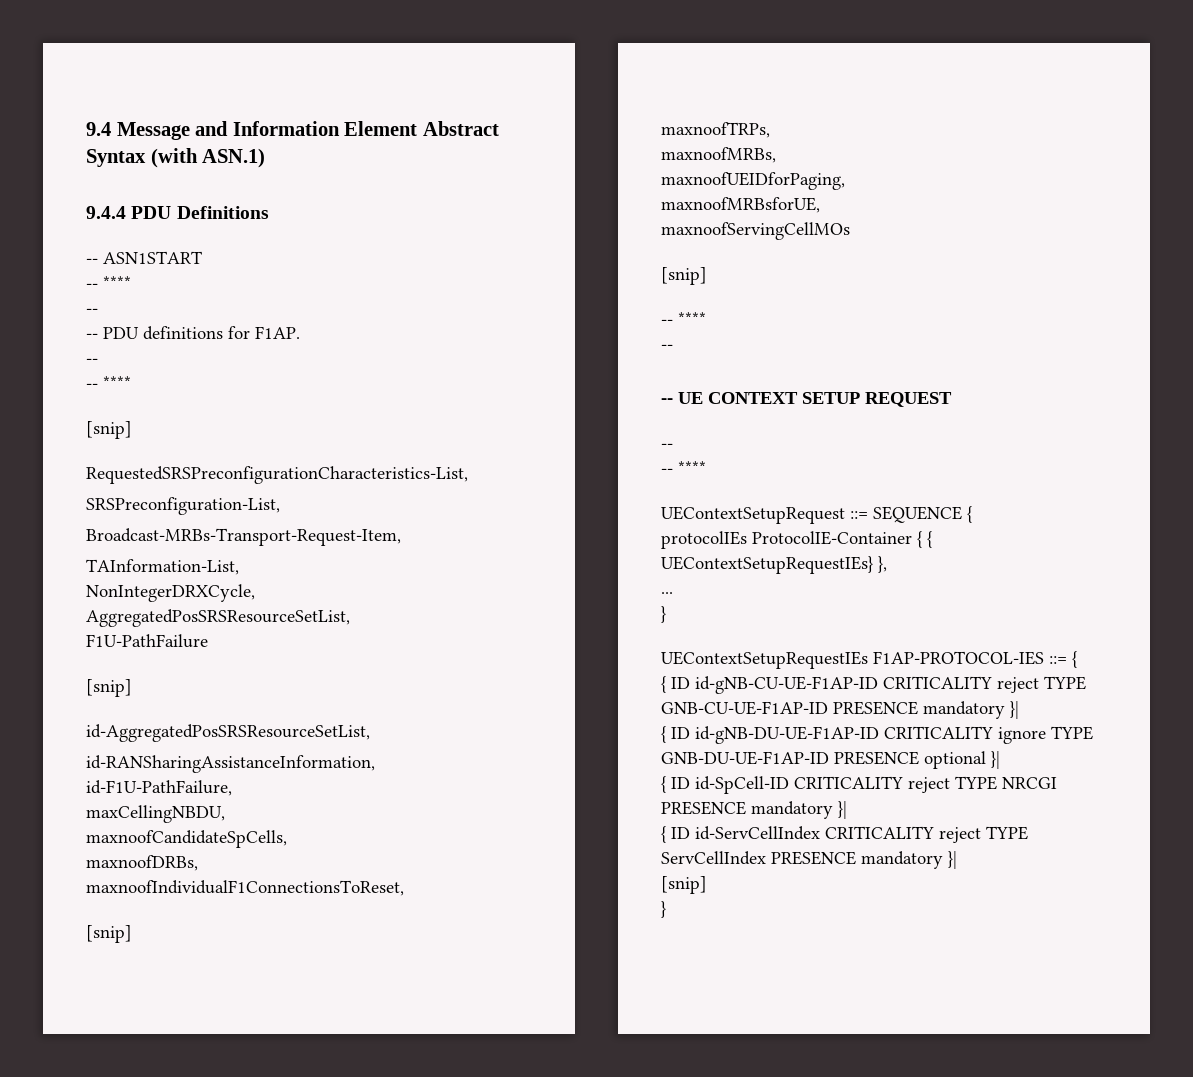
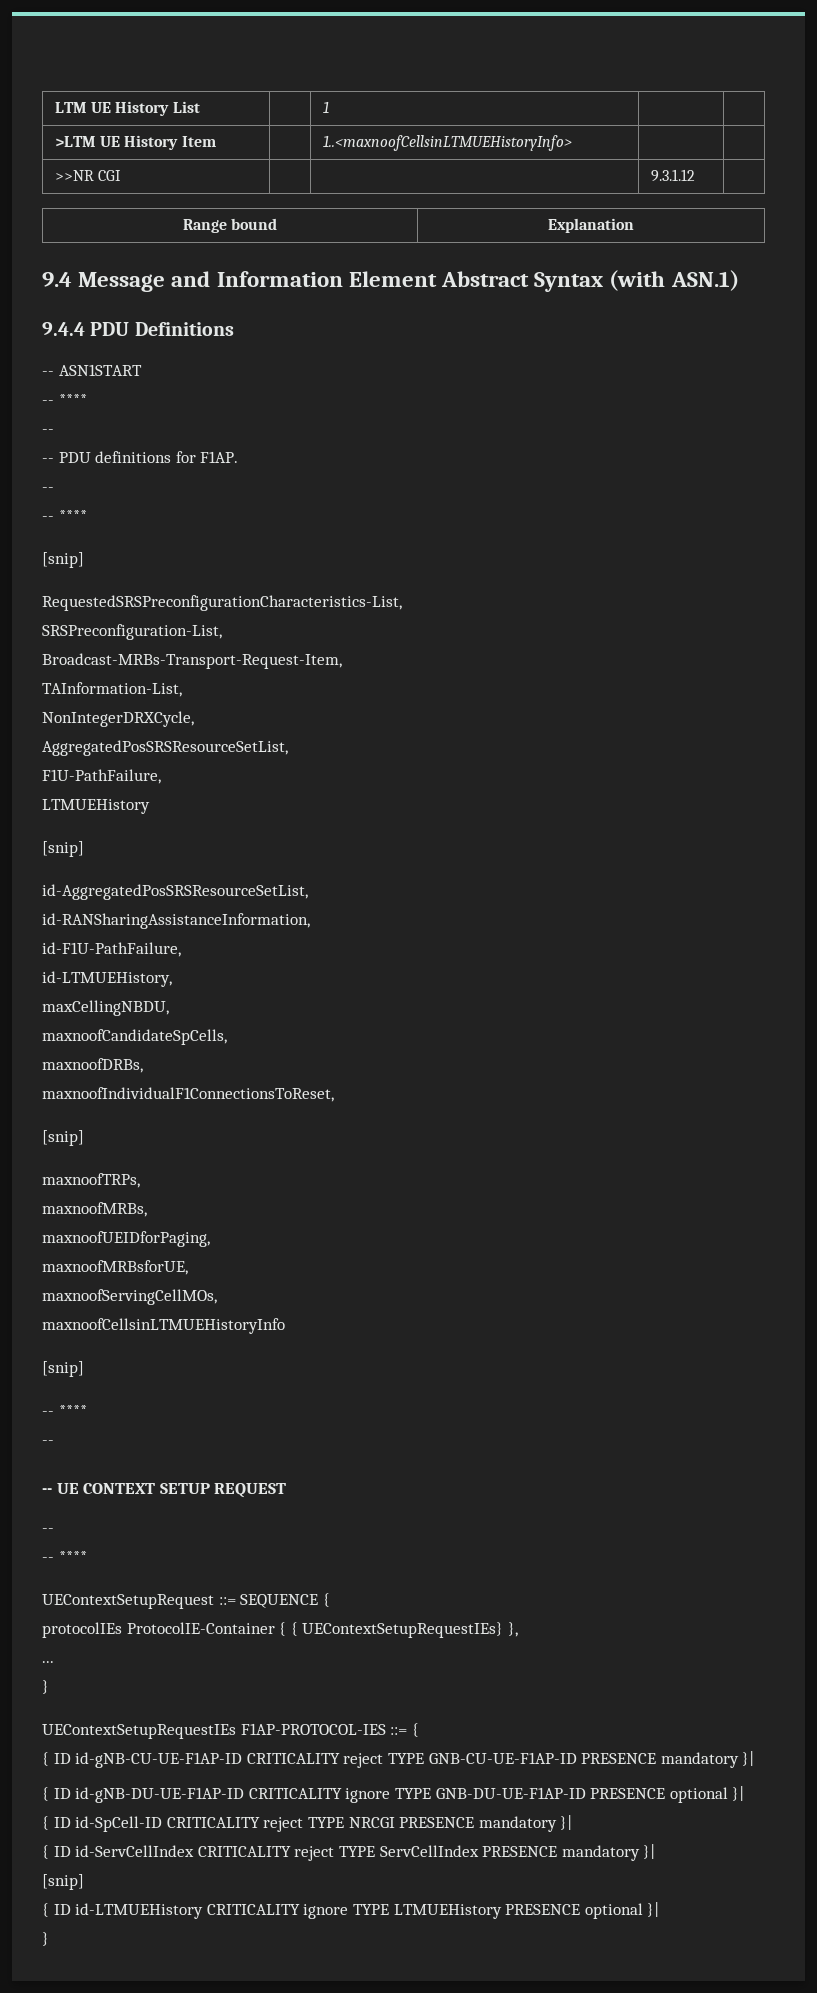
+ LTM UE History List | | 1 | |
+ >LTM UE History Item | | 1..<maxnoofCellsinLTMUEHistoryInfo> | |
+ >>NR CGI | | | 9.3.1.12 |
+ Range bound | Explanation
- F1U-PathFailure
+ F1U-PathFailure,
+ LTMUEHistory
+ id-LTMUEHistory,
- maxnoofServingCellMOs
+ maxnoofServingCellMOs,
+ maxnoofCellsinLTMUEHistoryInfo
+ { ID id-LTMUEHistory CRITICALITY ignore TYPE LTMUEHistory PRESENCE optional }|

